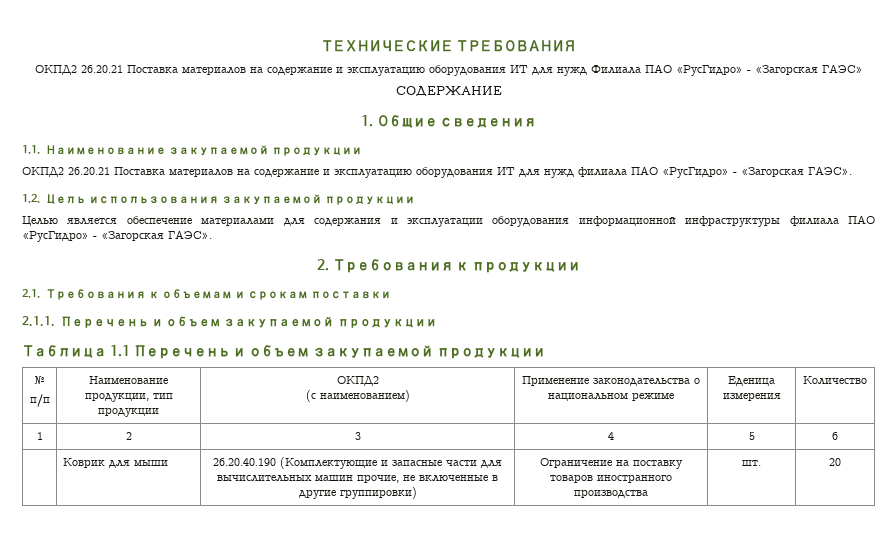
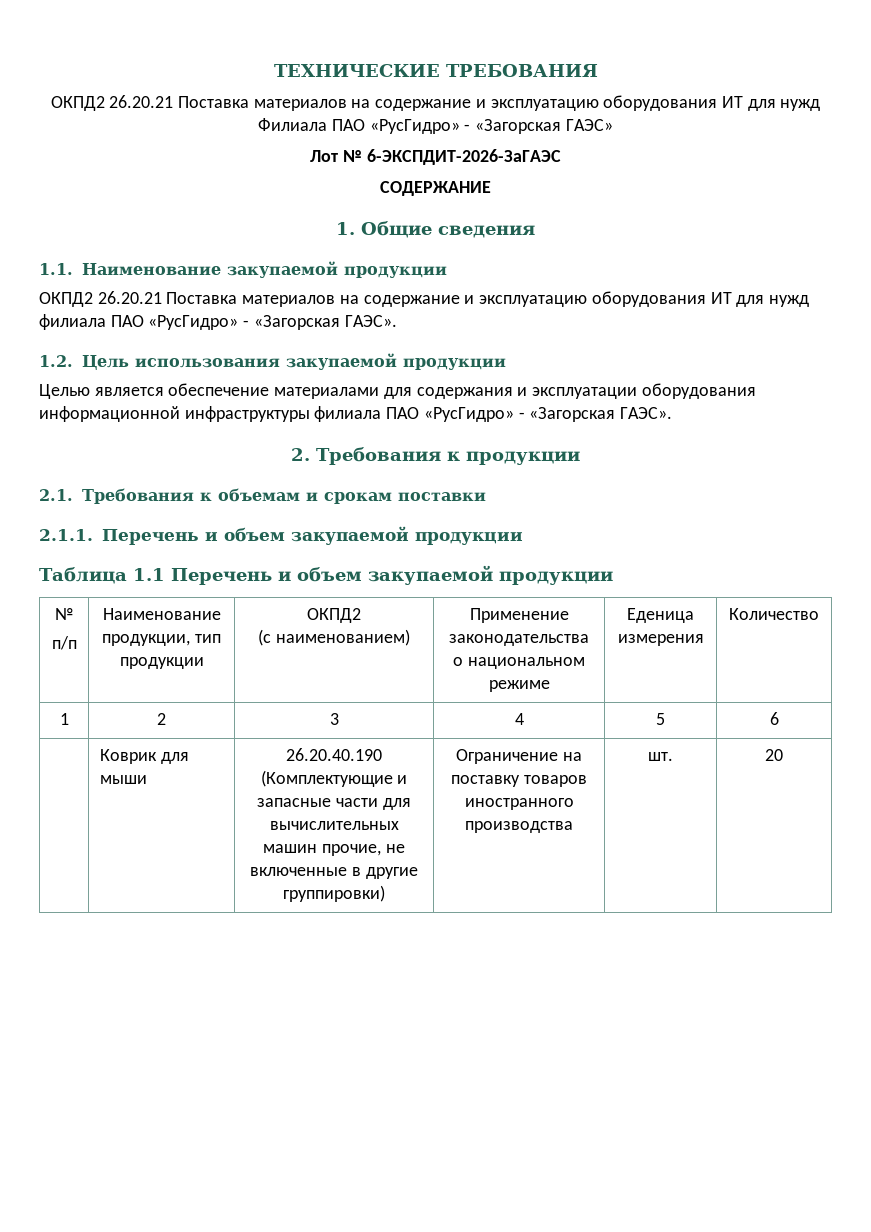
+ Лот № 6-ЭКСПДИТ-2026-ЗаГАЭС

